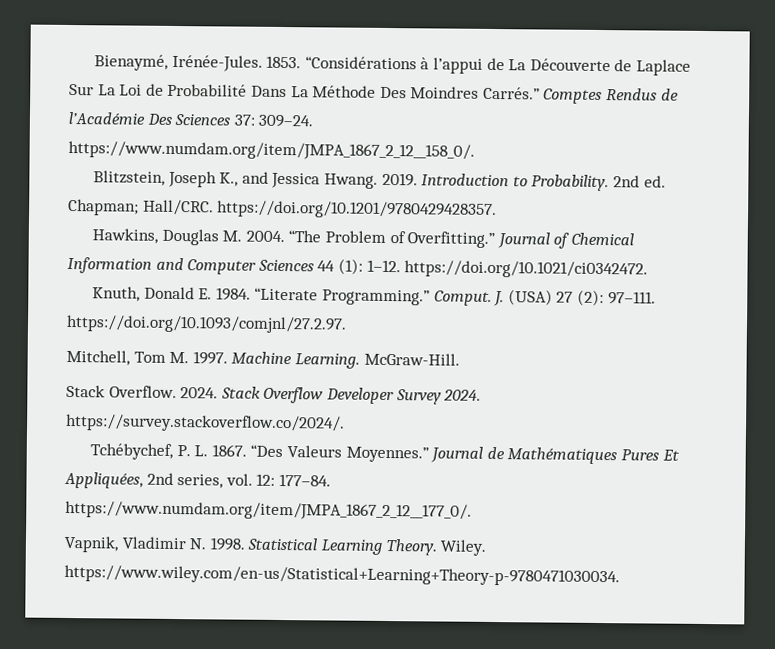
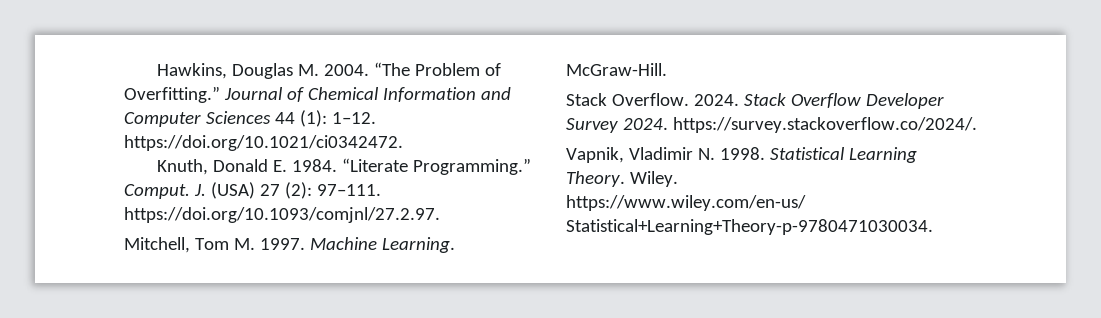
- Bienaymé, Irénée-Jules. 1853. “Considérations à l’appui de La Découverte de Laplace Sur La Loi de Probabilité Dans La Méthode Des Moindres Carrés.” Comptes Rendus de l’Académie Des Sciences 37: 309–24. https://www.numdam.org/item/JMPA_1867_2_12__158_0/.
- Blitzstein, Joseph K., and Jessica Hwang. 2019. Introduction to Probability. 2nd ed. Chapman; Hall/CRC. https://doi.org/10.1201/9780429428357.
- Tchébychef, P. L. 1867. “Des Valeurs Moyennes.” Journal de Mathématiques Pures Et Appliquées, 2nd series, vol. 12: 177–84. https://www.numdam.org/item/JMPA_1867_2_12__177_0/.

